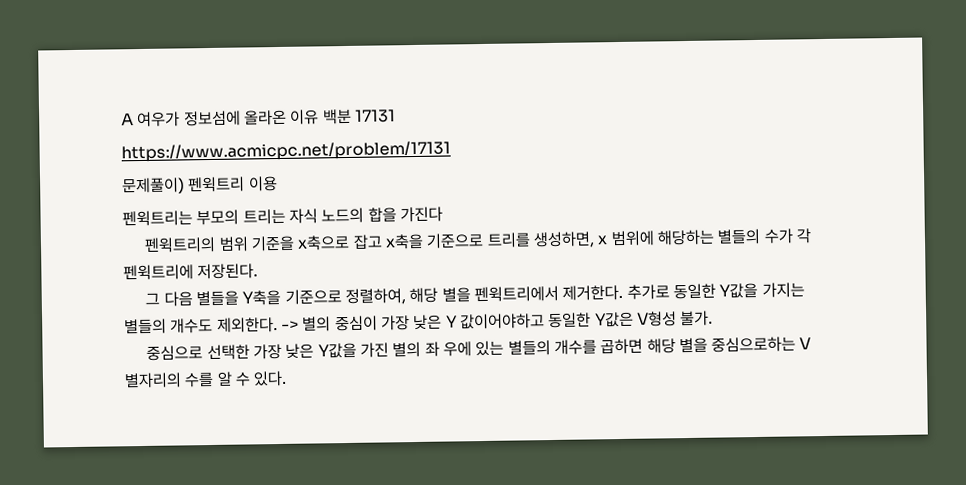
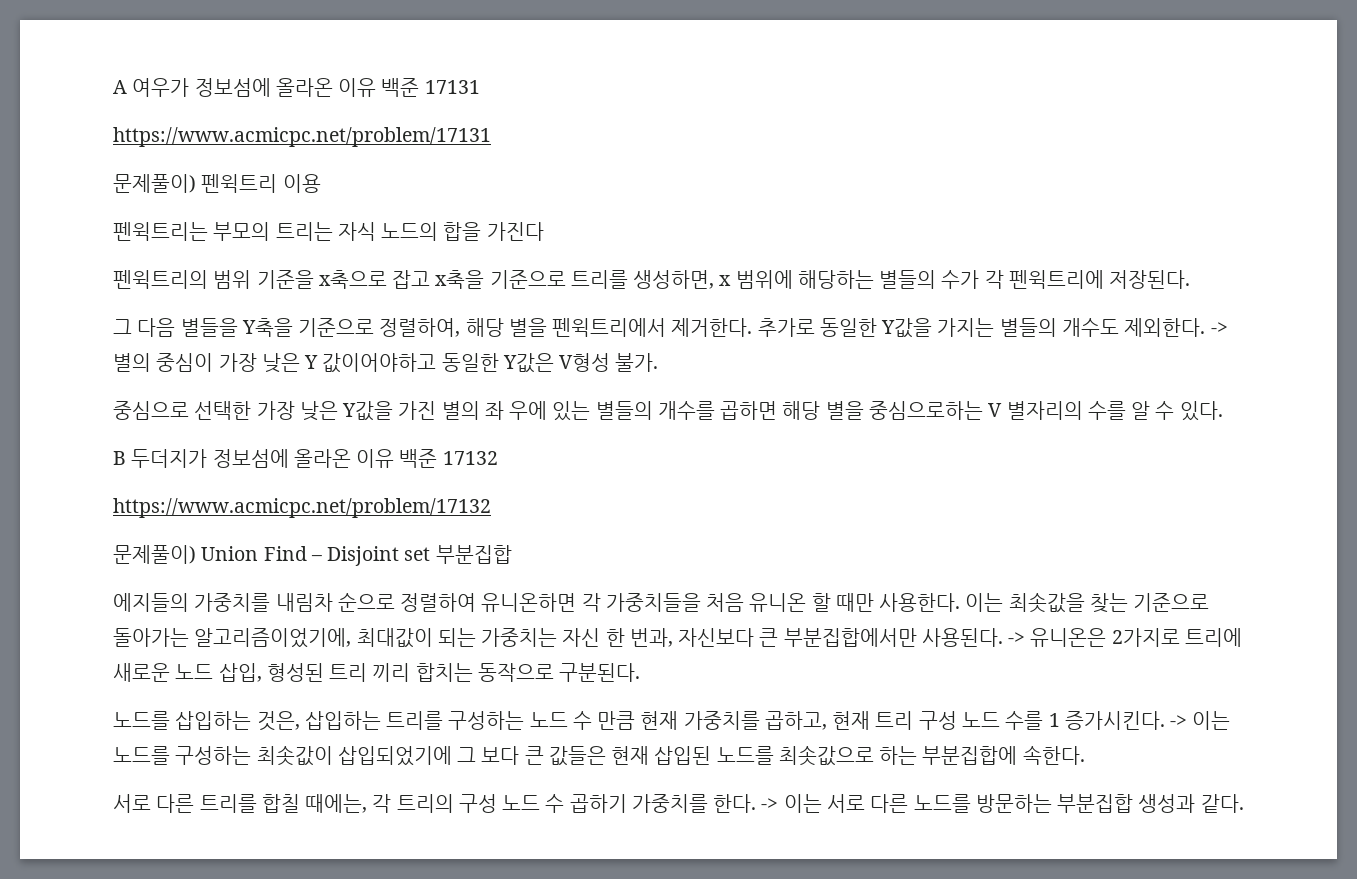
- A 여우가 정보섬에 올라온 이유 백분 17131
+ A 여우가 정보섬에 올라온 이유 백준 17131
+ B 두더지가 정보섬에 올라온 이유 백준 17132
+ https://www.acmicpc.net/problem/17132
+ 문제풀이) Union Find – Disjoint set 부분집합
+ 에지들의 가중치를 내림차 순으로 정렬하여 유니온하면 각 가중치들을 처음 유니온 할 때만 사용한다. 이는 최솟값을 찾는 기준으로 돌아가는 알고리즘이었기에, 최대값이 되는 가중치는 자신 한 번과, 자신보다 큰 부분집합에서만 사용된다. -> 유니온은 2가지로 트리에 새로운 노드 삽입, 형성된 트리 끼리 합치는 동작으로 구분된다.
+ 노드를 삽입하는 것은, 삽입하는 트리를 구성하는 노드 수 만큼 현재 가중치를 곱하고, 현재 트리 구성 노드 수를 1 증가시킨다. -> 이는 노드를 구성하는 최솟값이 삽입되었기에 그 보다 큰 값들은 현재 삽입된 노드를 최솟값으로 하는 부분집합에 속한다.
+ 서로 다른 트리를 합칠 때에는, 각 트리의 구성 노드 수 곱하기 가중치를 한다. -> 이는 서로 다른 노드를 방문하는 부분집합 생성과 같다.

